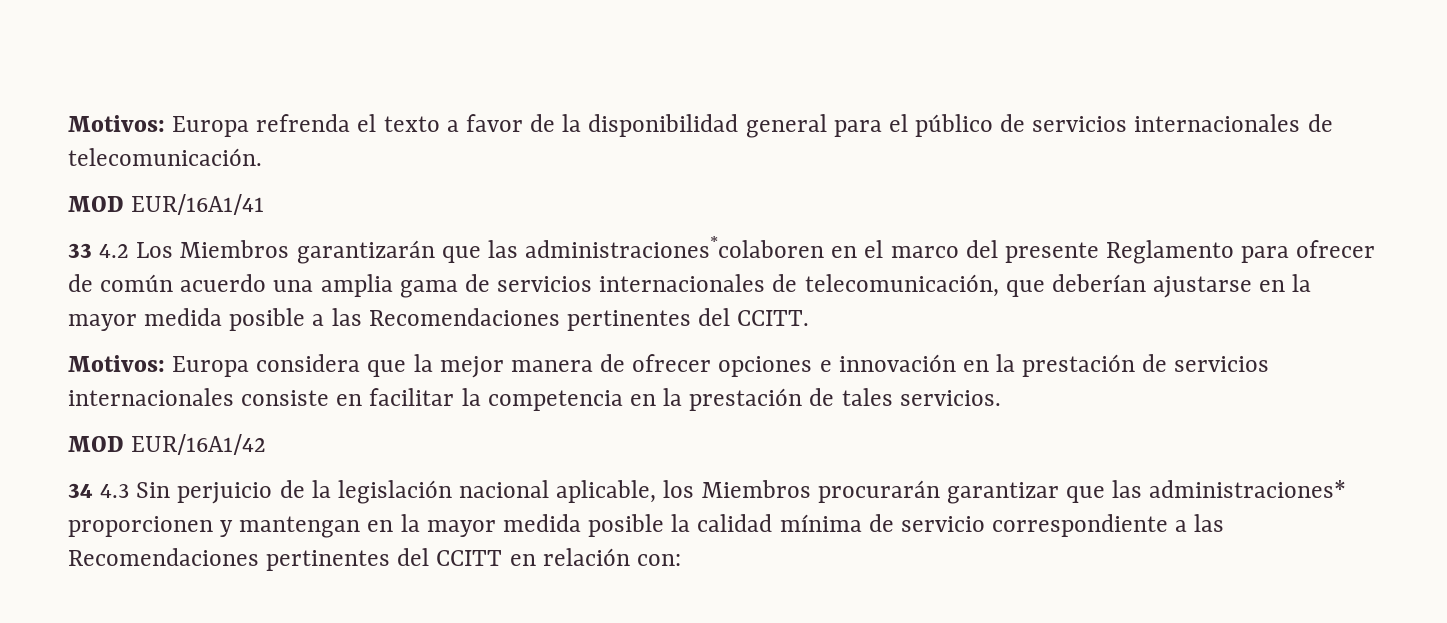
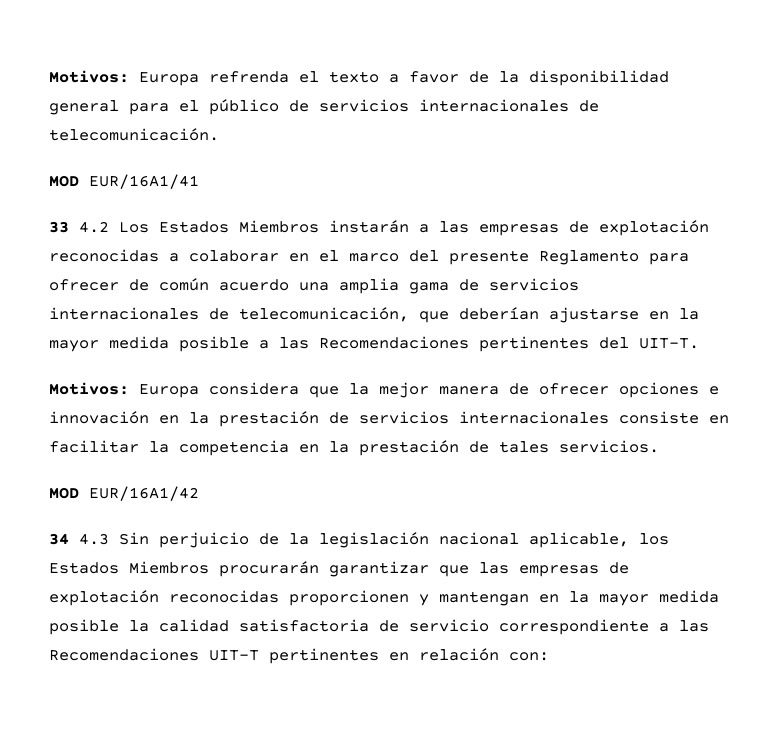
- 33 4.2 Los Miembros garantizarán que las administraciones*colaboren en el marco del presente Reglamento para ofrecer de común acuerdo una amplia gama de servicios internacionales de telecomunicación, que deberían ajustarse en la mayor medida posible a las Recomendaciones pertinentes del CCITT.
+ 33 4.2 Los Estados Miembros instarán a las empresas de explotación reconocidas a colaborar en el marco del presente Reglamento para ofrecer de común acuerdo una amplia gama de servicios internacionales de telecomunicación, que deberían ajustarse en la mayor medida posible a las Recomendaciones pertinentes del UIT-T.
- 34 4.3 Sin perjuicio de la legislación nacional aplicable, los Miembros procurarán garantizar que las administraciones* proporcionen y mantengan en la mayor medida posible la calidad mínima de servicio correspondiente a las Recomendaciones pertinentes del CCITT en relación con:
+ 34 4.3 Sin perjuicio de la legislación nacional aplicable, los Estados Miembros procurarán garantizar que las empresas de explotación reconocidas proporcionen y mantengan en la mayor medida posible la calidad satisfactoria de servicio correspondiente a las Recomendaciones UIT-T pertinentes en relación con:

